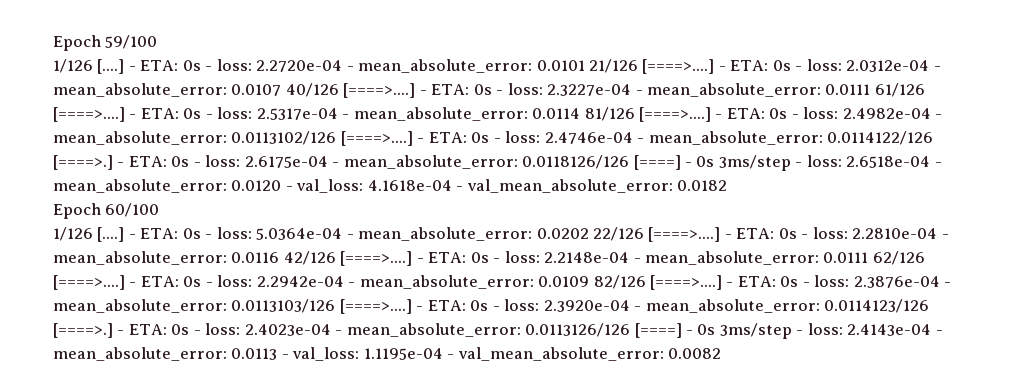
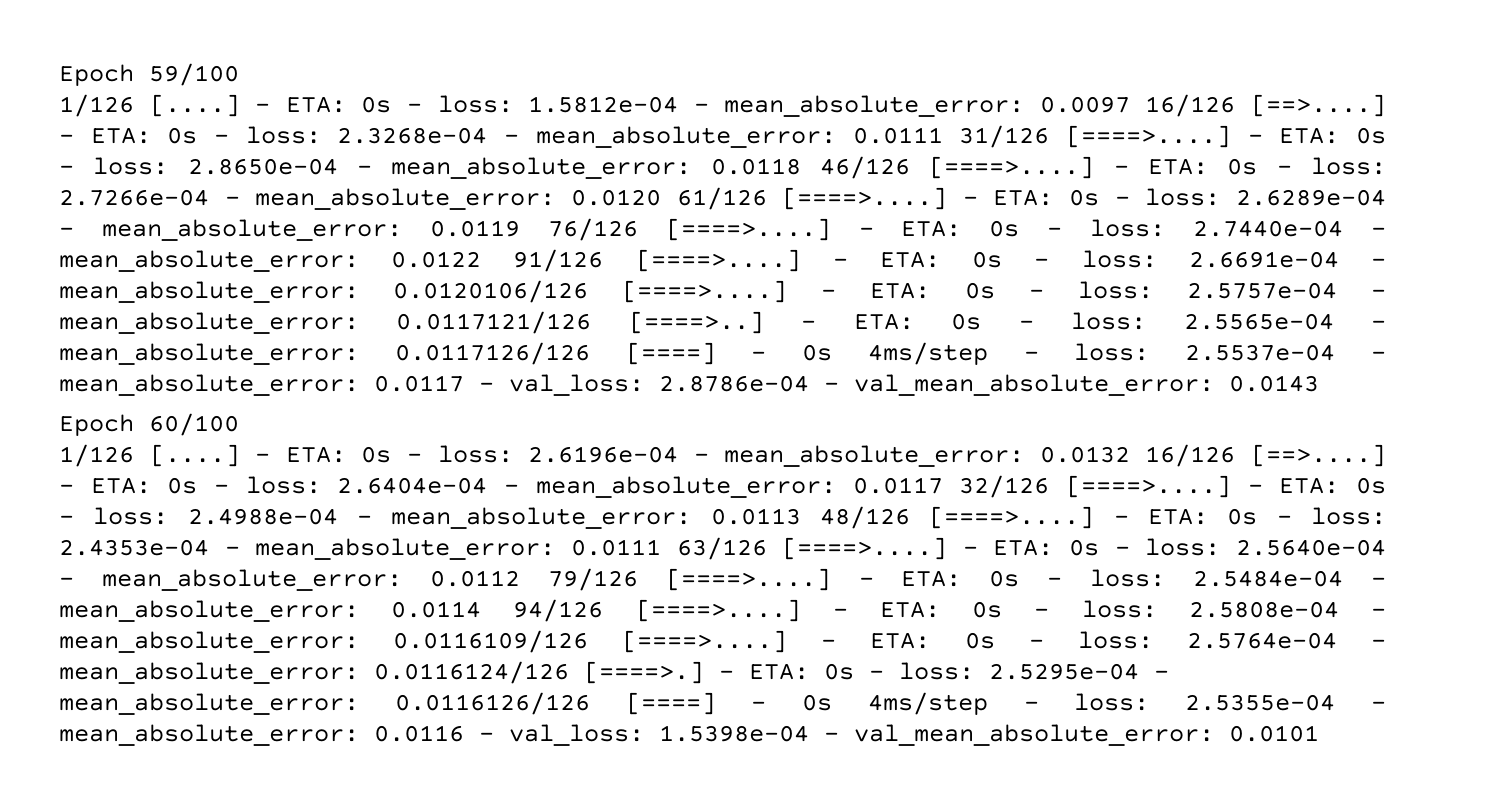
- - ETA: 0s - loss: 2.2720e-04 - mean_absolute_error: 0.0101 21/126 [====>....] - ETA: 0s - loss: 2.0312e-04 - mean_absolute_error: 0.0107 40/126 [====>....] - ETA: 0s - loss: 2.3227e-04 - mean_absolute_error: 0.0111 61/126 [====>....]
+ - ETA: 0s - loss: 1.5812e-04 - mean_absolute_error: 0.0097 16/126 [==>....] - ETA: 0s - loss: 2.3268e-04 - mean_absolute_error: 0.0111 31/126 [====>....] - ETA: 0s - loss: 2.8650e-04 - mean_absolute_error: 0.0118 46/126 [====>....] - ETA: 0s - loss: 2.7266e-04 - mean_absolute_error: 0.0120 61/126 [====>....]
- - ETA: 0s - loss: 2.5317e-04 - mean_absolute_error: 0.0114 81/126 [====>....] - ETA: 0s - loss: 2.4982e-04 - mean_absolute_error: 0.0113102/126 [====>....] - ETA: 0s - loss: 2.4746e-04 - mean_absolute_error: 0.0114122/126 [====>.] - ETA: 0s - loss: 2.6175e-04 - mean_absolute_error: 0.0118126/126 [====] - 0s 3ms/step - loss: 2.6518e-04 - mean_absolute_error: 0.0120 - val_loss: 4.1618e-04 - val_mean_absolute_error: 0.0182
+ - ETA: 0s - loss: 2.6289e-04 - mean_absolute_error: 0.0119 76/126 [====>....] - ETA: 0s - loss: 2.7440e-04 - mean_absolute_error: 0.0122 91/126 [====>....] - ETA: 0s - loss: 2.6691e-04 - mean_absolute_error: 0.0120106/126 [====>....] - ETA: 0s - loss: 2.5757e-04 - mean_absolute_error: 0.0117121/126 [====>..] - ETA: 0s - loss: 2.5565e-04 - mean_absolute_error: 0.0117126/126 [====] - 0s 4ms/step - loss: 2.5537e-04 - mean_absolute_error: 0.0117 - val_loss: 2.8786e-04 - val_mean_absolute_error: 0.0143
- - ETA: 0s - loss: 5.0364e-04 - mean_absolute_error: 0.0202 22/126 [====>....] - ETA: 0s - loss: 2.2810e-04 - mean_absolute_error: 0.0116 42/126 [====>....] - ETA: 0s - loss: 2.2148e-04 - mean_absolute_error: 0.0111 62/126 [====>....] - ETA: 0s - loss: 2.2942e-04 - mean_absolute_error: 0.0109 82/126 [====>....] - ETA: 0s - loss: 2.3876e-04 - mean_absolute_error: 0.0113103/126 [====>....] - ETA: 0s - loss: 2.3920e-04 - mean_absolute_error: 0.0114123/126 [====>.] - ETA: 0s - loss: 2.4023e-04 - mean_absolute_error: 0.0113126/126 [====] - 0s 3ms/step - loss: 2.4143e-04 - mean_absolute_error: 0.0113 - val_loss: 1.1195e-04 - val_mean_absolute_error: 0.0082
+ - ETA: 0s - loss: 2.6196e-04 - mean_absolute_error: 0.0132 16/126 [==>....] - ETA: 0s - loss: 2.6404e-04 - mean_absolute_error: 0.0117 32/126 [====>....] - ETA: 0s - loss: 2.4988e-04 - mean_absolute_error: 0.0113 48/126 [====>....] - ETA: 0s - loss: 2.4353e-04 - mean_absolute_error: 0.0111 63/126 [====>....] - ETA: 0s - loss: 2.5640e-04 - mean_absolute_error: 0.0112 79/126 [====>....] - ETA: 0s - loss: 2.5484e-04 - mean_absolute_error: 0.0114 94/126 [====>....] - ETA: 0s - loss: 2.5808e-04 - mean_absolute_error: 0.0116109/126 [====>....] - ETA: 0s - loss: 2.5764e-04 - mean_absolute_error: 0.0116124/126 [====>.] - ETA: 0s - loss: 2.5295e-04 - mean_absolute_error: 0.0116126/126 [====] - 0s 4ms/step - loss: 2.5355e-04 - mean_absolute_error: 0.0116 - val_loss: 1.5398e-04 - val_mean_absolute_error: 0.0101

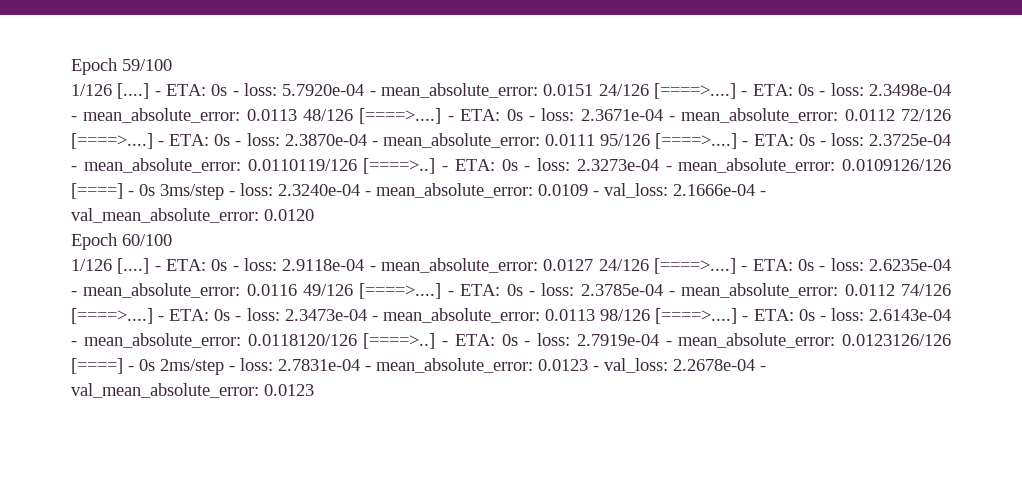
- - ETA: 0s - loss: 1.5812e-04 - mean_absolute_error: 0.0097 16/126 [==>....] - ETA: 0s - loss: 2.3268e-04 - mean_absolute_error: 0.0111 31/126 [====>....] - ETA: 0s - loss: 2.8650e-04 - mean_absolute_error: 0.0118 46/126 [====>....] - ETA: 0s - loss: 2.7266e-04 - mean_absolute_error: 0.0120 61/126 [====>....] - ETA: 0s - loss: 2.6289e-04 - mean_absolute_error: 0.0119 76/126 [====>....] - ETA: 0s - loss: 2.7440e-04 - mean_absolute_error: 0.0122 91/126 [====>....] - ETA: 0s - loss: 2.6691e-04 - mean_absolute_error: 0.0120106/126 [====>....] - ETA: 0s - loss: 2.5757e-04 - mean_absolute_error: 0.0117121/126 [====>..] - ETA: 0s - loss: 2.5565e-04 - mean_absolute_error: 0.0117126/126 [====] - 0s 4ms/step - loss: 2.5537e-04 - mean_absolute_error: 0.0117 - val_loss: 2.8786e-04 - val_mean_absolute_error: 0.0143
+ - ETA: 0s - loss: 5.7920e-04 - mean_absolute_error: 0.0151 24/126 [====>....] - ETA: 0s - loss: 2.3498e-04 - mean_absolute_error: 0.0113 48/126 [====>....] - ETA: 0s - loss: 2.3671e-04 - mean_absolute_error: 0.0112 72/126 [====>....] - ETA: 0s - loss: 2.3870e-04 - mean_absolute_error: 0.0111 95/126 [====>....] - ETA: 0s - loss: 2.3725e-04 - mean_absolute_error: 0.0110119/126 [====>..] - ETA: 0s - loss: 2.3273e-04 - mean_absolute_error: 0.0109126/126 [====] - 0s 3ms/step - loss: 2.3240e-04 - mean_absolute_error: 0.0109 - val_loss: 2.1666e-04 - val_mean_absolute_error: 0.0120
- - ETA: 0s - loss: 2.6196e-04 - mean_absolute_error: 0.0132 16/126 [==>....] - ETA: 0s - loss: 2.6404e-04 - mean_absolute_error: 0.0117 32/126 [====>....] - ETA: 0s - loss: 2.4988e-04 - mean_absolute_error: 0.0113 48/126 [====>....] - ETA: 0s - loss: 2.4353e-04 - mean_absolute_error: 0.0111 63/126 [====>....] - ETA: 0s - loss: 2.5640e-04 - mean_absolute_error: 0.0112 79/126 [====>....] - ETA: 0s - loss: 2.5484e-04 - mean_absolute_error: 0.0114 94/126 [====>....] - ETA: 0s - loss: 2.5808e-04 - mean_absolute_error: 0.0116109/126 [====>....] - ETA: 0s - loss: 2.5764e-04 - mean_absolute_error: 0.0116124/126 [====>.] - ETA: 0s - loss: 2.5295e-04 - mean_absolute_error: 0.0116126/126 [====] - 0s 4ms/step - loss: 2.5355e-04 - mean_absolute_error: 0.0116 - val_loss: 1.5398e-04 - val_mean_absolute_error: 0.0101
+ - ETA: 0s - loss: 2.9118e-04 - mean_absolute_error: 0.0127 24/126 [====>....] - ETA: 0s - loss: 2.6235e-04 - mean_absolute_error: 0.0116 49/126 [====>....] - ETA: 0s - loss: 2.3785e-04 - mean_absolute_error: 0.0112 74/126 [====>....] - ETA: 0s - loss: 2.3473e-04 - mean_absolute_error: 0.0113 98/126 [====>....] - ETA: 0s - loss: 2.6143e-04 - mean_absolute_error: 0.0118120/126 [====>..] - ETA: 0s - loss: 2.7919e-04 - mean_absolute_error: 0.0123126/126 [====] - 0s 2ms/step - loss: 2.7831e-04 - mean_absolute_error: 0.0123 - val_loss: 2.2678e-04 - val_mean_absolute_error: 0.0123

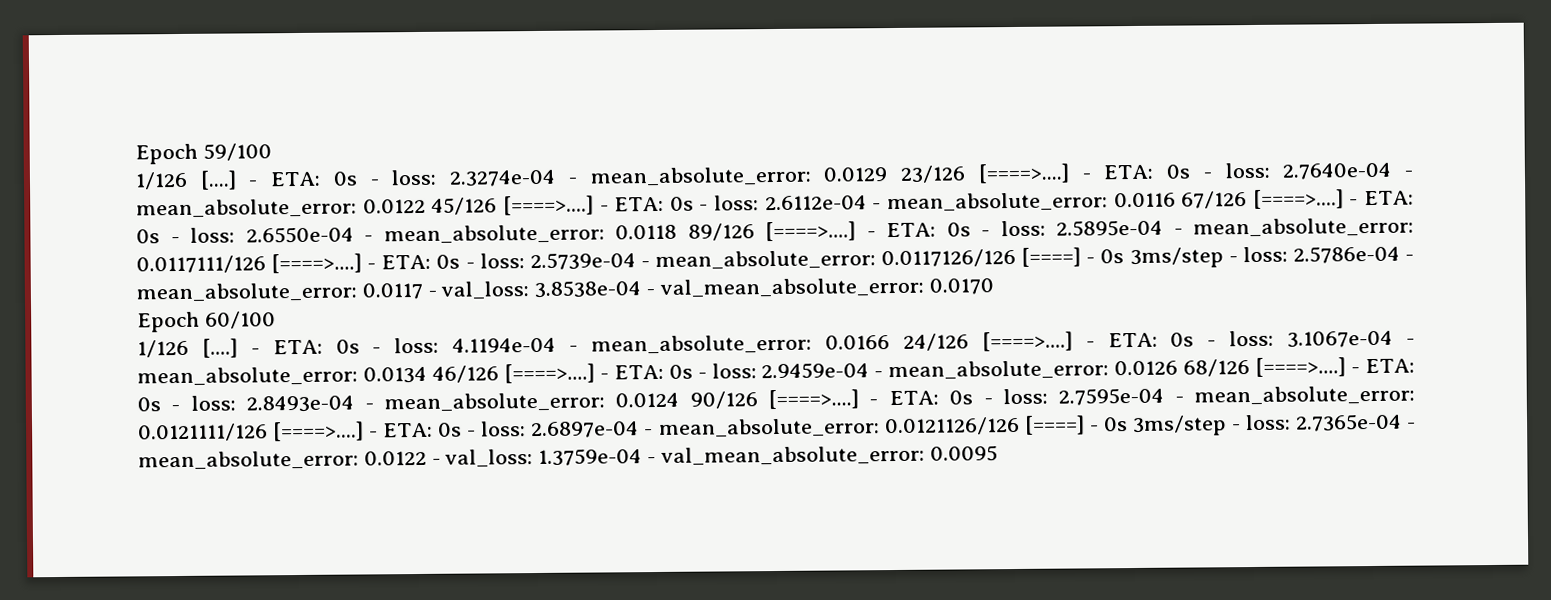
- - ETA: 0s - loss: 5.7920e-04 - mean_absolute_error: 0.0151 24/126 [====>....] - ETA: 0s - loss: 2.3498e-04 - mean_absolute_error: 0.0113 48/126 [====>....] - ETA: 0s - loss: 2.3671e-04 - mean_absolute_error: 0.0112 72/126 [====>....] - ETA: 0s - loss: 2.3870e-04 - mean_absolute_error: 0.0111 95/126 [====>....] - ETA: 0s - loss: 2.3725e-04 - mean_absolute_error: 0.0110119/126 [====>..] - ETA: 0s - loss: 2.3273e-04 - mean_absolute_error: 0.0109126/126 [====] - 0s 3ms/step - loss: 2.3240e-04 - mean_absolute_error: 0.0109 - val_loss: 2.1666e-04 - val_mean_absolute_error: 0.0120
+ - ETA: 0s - loss: 2.3274e-04 - mean_absolute_error: 0.0129 23/126 [====>....] - ETA: 0s - loss: 2.7640e-04 - mean_absolute_error: 0.0122 45/126 [====>....] - ETA: 0s - loss: 2.6112e-04 - mean_absolute_error: 0.0116 67/126 [====>....] - ETA: 0s - loss: 2.6550e-04 - mean_absolute_error: 0.0118 89/126 [====>....] - ETA: 0s - loss: 2.5895e-04 - mean_absolute_error: 0.0117111/126 [====>....] - ETA: 0s - loss: 2.5739e-04 - mean_absolute_error: 0.0117126/126 [====] - 0s 3ms/step - loss: 2.5786e-04 - mean_absolute_error: 0.0117 - val_loss: 3.8538e-04 - val_mean_absolute_error: 0.0170
- - ETA: 0s - loss: 2.9118e-04 - mean_absolute_error: 0.0127 24/126 [====>....] - ETA: 0s - loss: 2.6235e-04 - mean_absolute_error: 0.0116 49/126 [====>....] - ETA: 0s - loss: 2.3785e-04 - mean_absolute_error: 0.0112 74/126 [====>....] - ETA: 0s - loss: 2.3473e-04 - mean_absolute_error: 0.0113 98/126 [====>....] - ETA: 0s - loss: 2.6143e-04 - mean_absolute_error: 0.0118120/126 [====>..] - ETA: 0s - loss: 2.7919e-04 - mean_absolute_error: 0.0123126/126 [====] - 0s 2ms/step - loss: 2.7831e-04 - mean_absolute_error: 0.0123 - val_loss: 2.2678e-04 - val_mean_absolute_error: 0.0123
+ - ETA: 0s - loss: 4.1194e-04 - mean_absolute_error: 0.0166 24/126 [====>....] - ETA: 0s - loss: 3.1067e-04 - mean_absolute_error: 0.0134 46/126 [====>....] - ETA: 0s - loss: 2.9459e-04 - mean_absolute_error: 0.0126 68/126 [====>....] - ETA: 0s - loss: 2.8493e-04 - mean_absolute_error: 0.0124 90/126 [====>....] - ETA: 0s - loss: 2.7595e-04 - mean_absolute_error: 0.0121111/126 [====>....] - ETA: 0s - loss: 2.6897e-04 - mean_absolute_error: 0.0121126/126 [====] - 0s 3ms/step - loss: 2.7365e-04 - mean_absolute_error: 0.0122 - val_loss: 1.3759e-04 - val_mean_absolute_error: 0.0095

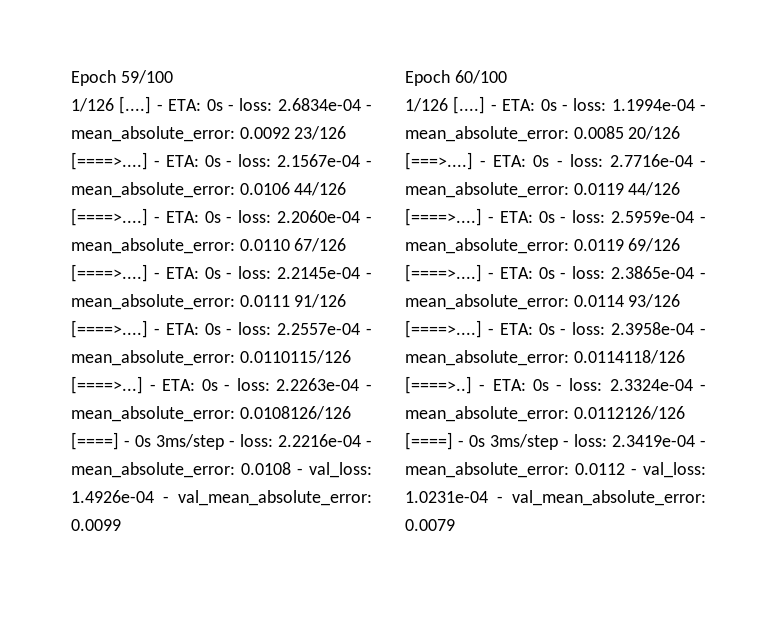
- - ETA: 0s - loss: 2.3274e-04 - mean_absolute_error: 0.0129 23/126 [====>....]
+ - ETA: 0s - loss: 2.6834e-04 - mean_absolute_error: 0.0092 23/126 [====>....]
- - ETA: 0s - loss: 2.7640e-04 - mean_absolute_error: 0.0122 45/126 [====>....] - ETA: 0s - loss: 2.6112e-04 - mean_absolute_error: 0.0116 67/126 [====>....]
+ - ETA: 0s - loss: 2.1567e-04 - mean_absolute_error: 0.0106 44/126 [====>....] - ETA: 0s - loss: 2.2060e-04 - mean_absolute_error: 0.0110 67/126 [====>....]
- - ETA: 0s - loss: 2.6550e-04 - mean_absolute_error: 0.0118 89/126 [====>....] - ETA: 0s - loss: 2.5895e-04 - mean_absolute_error: 0.0117111/126 [====>....] - ETA: 0s - loss: 2.5739e-04 - mean_absolute_error: 0.0117126/126 [====] - 0s 3ms/step - loss: 2.5786e-04 - mean_absolute_error: 0.0117 - val_loss: 3.8538e-04 - val_mean_absolute_error: 0.0170
+ - ETA: 0s - loss: 2.2145e-04 - mean_absolute_error: 0.0111 91/126 [====>....] - ETA: 0s - loss: 2.2557e-04 - mean_absolute_error: 0.0110115/126 [====>...] - ETA: 0s - loss: 2.2263e-04 - mean_absolute_error: 0.0108126/126 [====] - 0s 3ms/step - loss: 2.2216e-04 - mean_absolute_error: 0.0108 - val_loss: 1.4926e-04 - val_mean_absolute_error: 0.0099
- - ETA: 0s - loss: 4.1194e-04 - mean_absolute_error: 0.0166 24/126 [====>....] - ETA: 0s - loss: 3.1067e-04 - mean_absolute_error: 0.0134 46/126 [====>....] - ETA: 0s - loss: 2.9459e-04 - mean_absolute_error: 0.0126 68/126 [====>....] - ETA: 0s - loss: 2.8493e-04 - mean_absolute_error: 0.0124 90/126 [====>....] - ETA: 0s - loss: 2.7595e-04 - mean_absolute_error: 0.0121111/126 [====>....] - ETA: 0s - loss: 2.6897e-04 - mean_absolute_error: 0.0121126/126 [====] - 0s 3ms/step - loss: 2.7365e-04 - mean_absolute_error: 0.0122 - val_loss: 1.3759e-04 - val_mean_absolute_error: 0.0095
+ - ETA: 0s - loss: 1.1994e-04 - mean_absolute_error: 0.0085 20/126 [===>....] - ETA: 0s - loss: 2.7716e-04 - mean_absolute_error: 0.0119 44/126 [====>....] - ETA: 0s - loss: 2.5959e-04 - mean_absolute_error: 0.0119 69/126 [====>....] - ETA: 0s - loss: 2.3865e-04 - mean_absolute_error: 0.0114 93/126 [====>....] - ETA: 0s - loss: 2.3958e-04 - mean_absolute_error: 0.0114118/126 [====>..] - ETA: 0s - loss: 2.3324e-04 - mean_absolute_error: 0.0112126/126 [====] - 0s 3ms/step - loss: 2.3419e-04 - mean_absolute_error: 0.0112 - val_loss: 1.0231e-04 - val_mean_absolute_error: 0.0079

